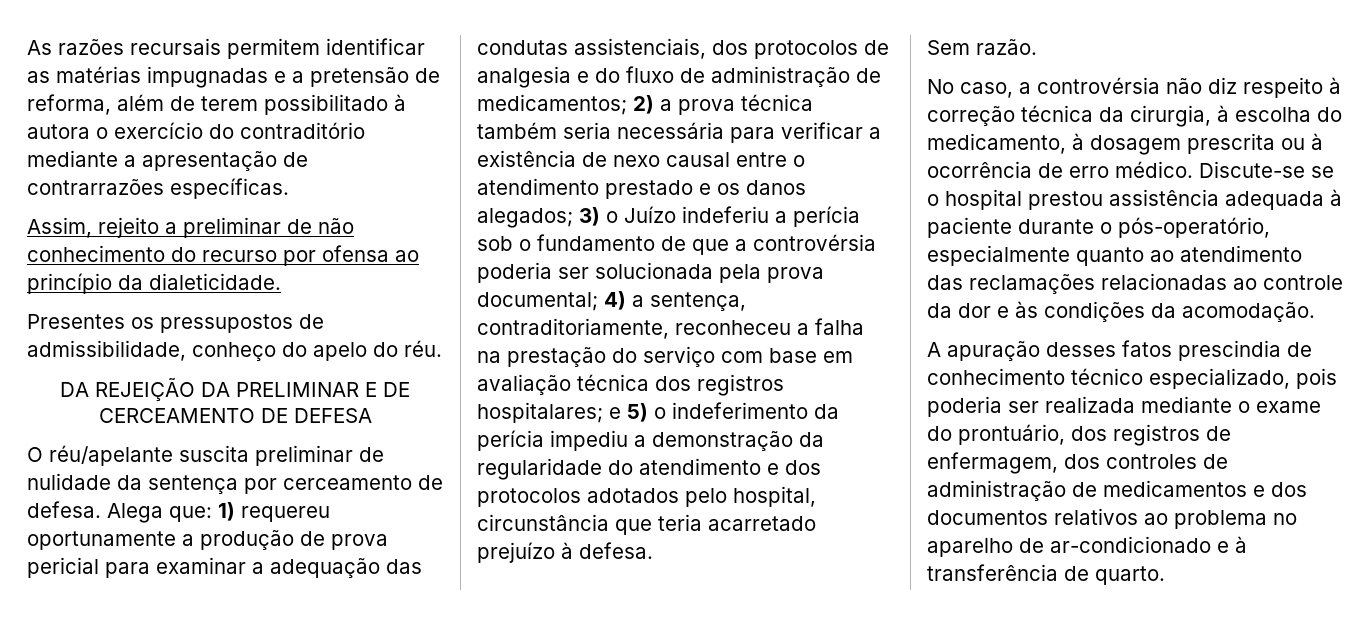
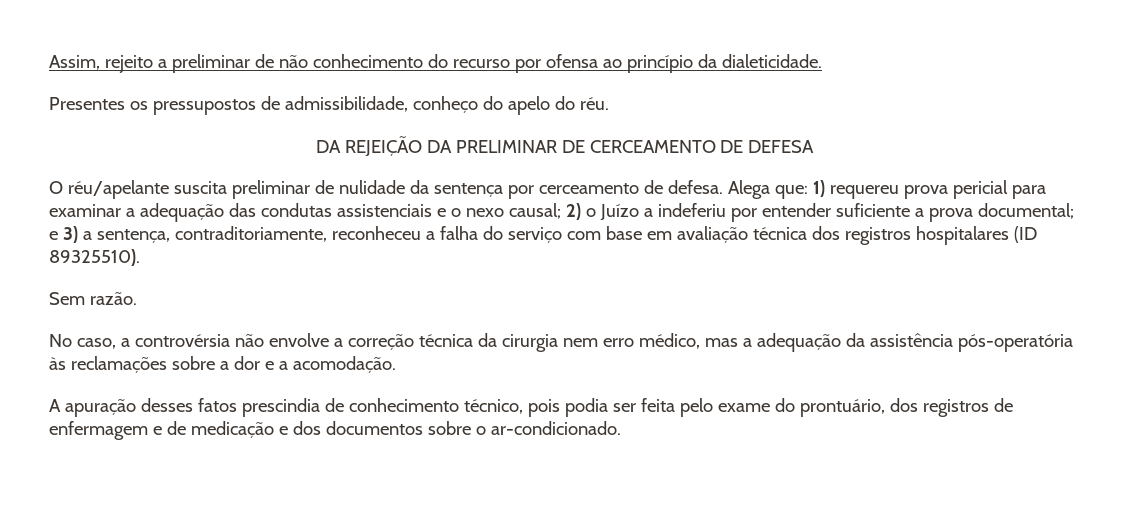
- As razões recursais permitem identificar as matérias impugnadas e a pretensão de reforma, além de terem possibilitado à autora o exercício do contraditório mediante a apresentação de contrarrazões específicas.
- DA REJEIÇÃO DA PRELIMINAR E DE CERCEAMENTO DE DEFESA
+ DA REJEIÇÃO DA PRELIMINAR DE CERCEAMENTO DE DEFESA
- Alega que: 1) requereu oportunamente a produção de prova pericial para examinar a adequação das condutas assistenciais, dos protocolos de analgesia e do fluxo de administração de medicamentos; 2) a prova técnica também seria necessária para verificar a existência de nexo causal entre o atendimento prestado e os danos alegados; 3) o Juízo indeferiu a perícia sob o fundamento de que a controvérsia poderia ser solucionada pela prova documental; 4) a sentença, contraditoriamente, reconheceu a falha na prestação do serviço com base em avaliação técnica dos registros hospitalares; e 5) o indeferimento da perícia impediu a demonstração da regularidade do atendimento e dos protocolos adotados pelo hospital, circunstância que teria acarretado prejuízo à defesa.
+ Alega que: 1) requereu prova pericial para examinar a adequação das condutas assistenciais e o nexo causal; 2) o Juízo a indeferiu por entender suficiente a prova documental; e 3) a sentença, contraditoriamente, reconheceu a falha do serviço com base em avaliação técnica dos registros hospitalares (ID 89325510).
- No caso, a controvérsia não diz respeito à correção técnica da cirurgia, à escolha do medicamento, à dosagem prescrita ou à ocorrência de erro médico. Discute-se se o hospital prestou assistência adequada à paciente durante o pós-operatório, especialmente quanto ao atendimento das reclamações relacionadas ao controle da dor e às condições da acomodação.
+ No caso, a controvérsia não envolve a correção técnica da cirurgia nem erro médico, mas a adequação da assistência pós-operatória às reclamações sobre a dor e a acomodação.
- A apuração desses fatos prescindia de conhecimento técnico especializado, pois poderia ser realizada mediante o exame do prontuário, dos registros de enfermagem, dos controles de administração de medicamentos e dos documentos relativos ao problema no aparelho de ar-condicionado e à transferência de quarto.
+ A apuração desses fatos prescindia de conhecimento técnico, pois podia ser feita pelo exame do prontuário, dos registros de enfermagem e de medicação e dos documentos sobre o ar-condicionado.

